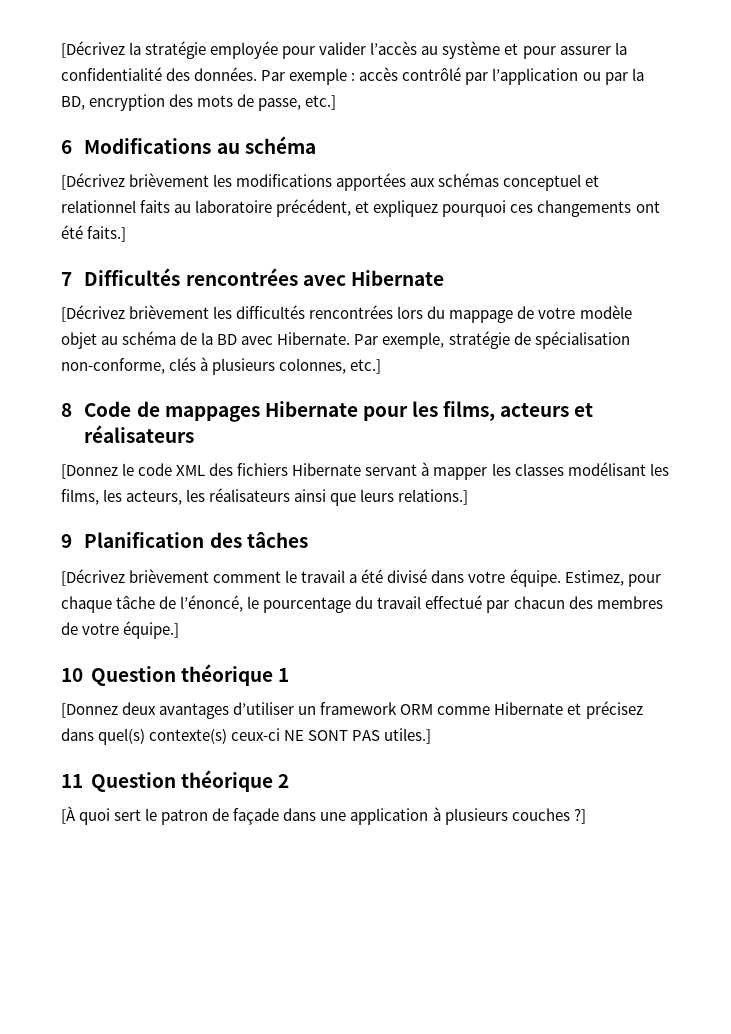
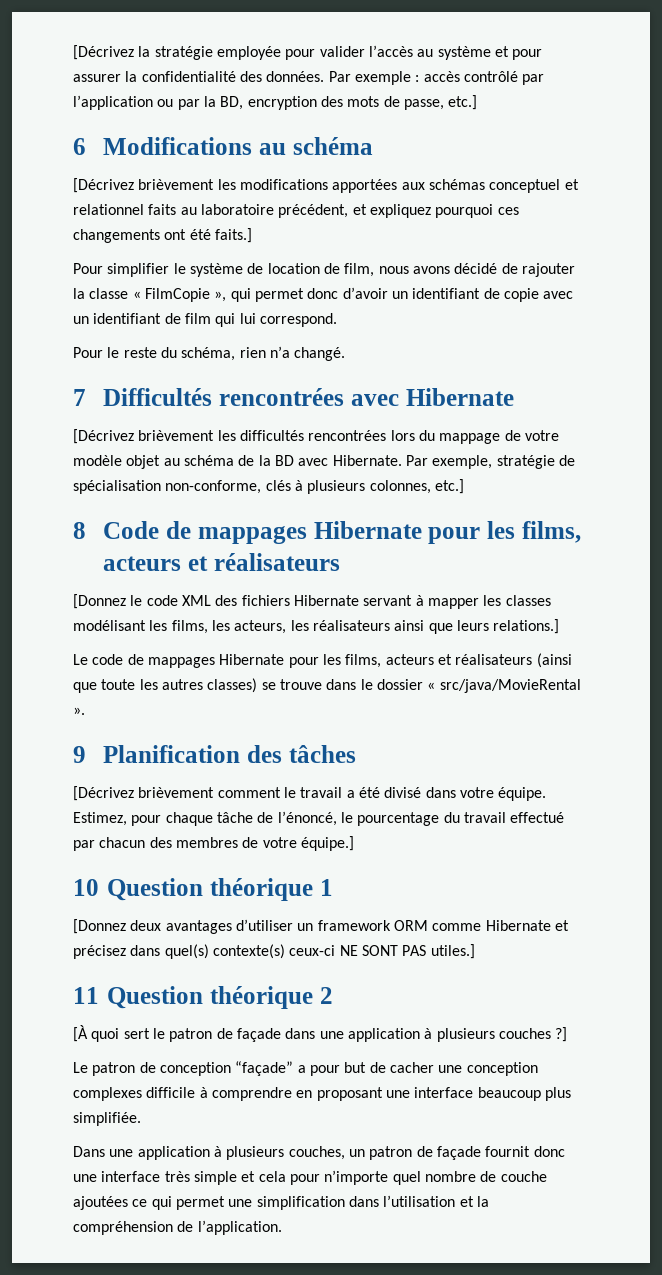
+ Pour simplifier le système de location de film, nous avons décidé de rajouter la classe « FilmCopie », qui permet donc d’avoir un identifiant de copie avec un identifiant de film qui lui correspond.
+ Pour le reste du schéma, rien n’a changé.
+ Le code de mappages Hibernate pour les films, acteurs et réalisateurs (ainsi que toute les autres classes) se trouve dans le dossier « src/java/MovieRental ».
+ Le patron de conception “façade” a pour but de cacher une conception complexes difficile à comprendre en proposant une interface beaucoup plus simplifiée.
+ Dans une application à plusieurs couches, un patron de façade fournit donc une interface très simple et cela pour n’importe quel nombre de couche ajoutées ce qui permet une simplification dans l’utilisation et la compréhension de l’application.

